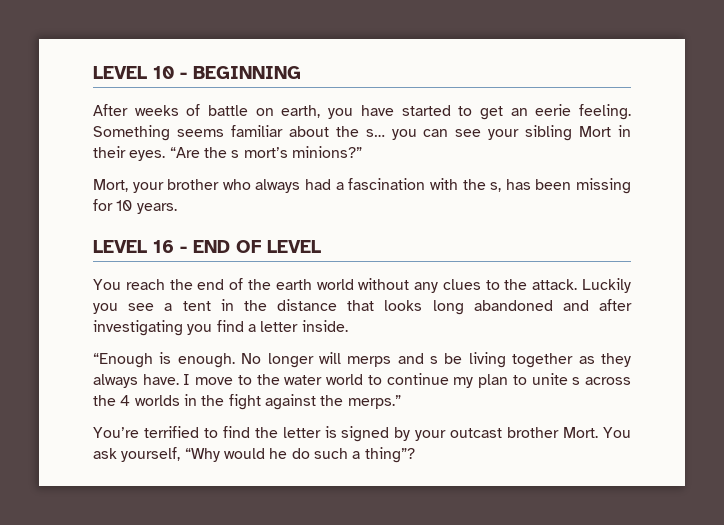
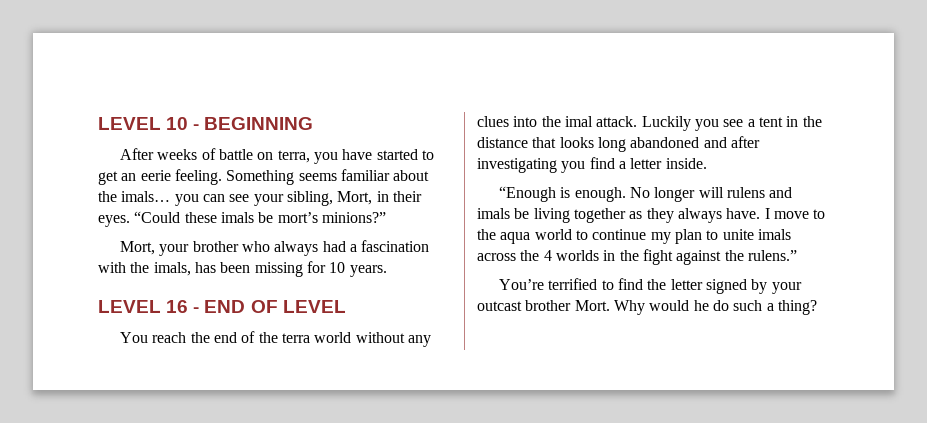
- After weeks of battle on earth, you have started to get an eerie feeling.
+ After weeks of battle on terra, you have started to get an eerie feeling.
- Something seems familiar about the s… you can see your sibling Mort in their eyes.
+ Something seems familiar about the imals… you can see your sibling, Mort, in their eyes.
- “Are the s mort’s minions?”
+ “Could these imals be mort’s minions?”
- Mort, your brother who always had a fascination with the s, has been missing for 10 years.
+ Mort, your brother who always had a fascination with the imals, has been missing for 10 years.
- You reach the end of the earth world without any clues to the attack.
+ You reach the end of the terra world without any clues into the imal attack.
- No longer will merps and s be living together as they always have.
+ No longer will rulens and imals be living together as they always have.
- I move to the water world to continue my plan to unite s across the 4 worlds in the fight against the merps.”
+ I move to the aqua world to continue my plan to unite imals across the 4 worlds in the fight against the rulens.”
- You’re terrified to find the letter is signed by your outcast brother Mort.
+ You’re terrified to find the letter signed by your outcast brother Mort.
- You ask yourself, “Why would he do such a thing”?
+ Why would he do such a thing?

